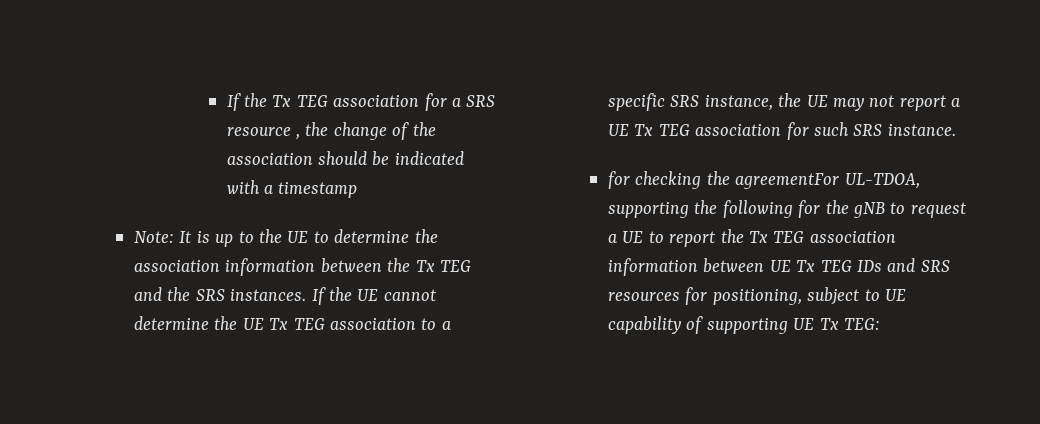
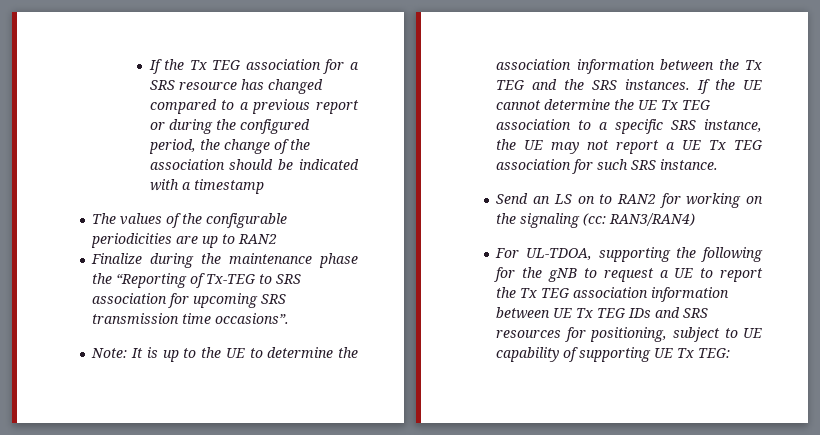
- If the Tx TEG association for a SRS resource , the change of the association should be indicated with a timestamp
+ If the Tx TEG association for a SRS resource has changed compared to a previous report or during the configured period, the change of the association should be indicated with a timestamp
+ The values of the configurable periodicities are up to RAN2
+ Finalize during the maintenance phase the “Reporting of Tx-TEG to SRS association for upcoming SRS transmission time occasions”.
- for checking the agreementFor UL-TDOA, supporting the following for the gNB to request a UE to report the Tx TEG association information between UE Tx TEG IDs and SRS resources for positioning, subject to UE capability of supporting UE Tx TEG:
+ Send an LS on to RAN2 for working on the signaling (cc: RAN3/RAN4)
+ For UL-TDOA, supporting the following for the gNB to request a UE to report the Tx TEG association information between UE Tx TEG IDs and SRS resources for positioning, subject to UE capability of supporting UE Tx TEG:

